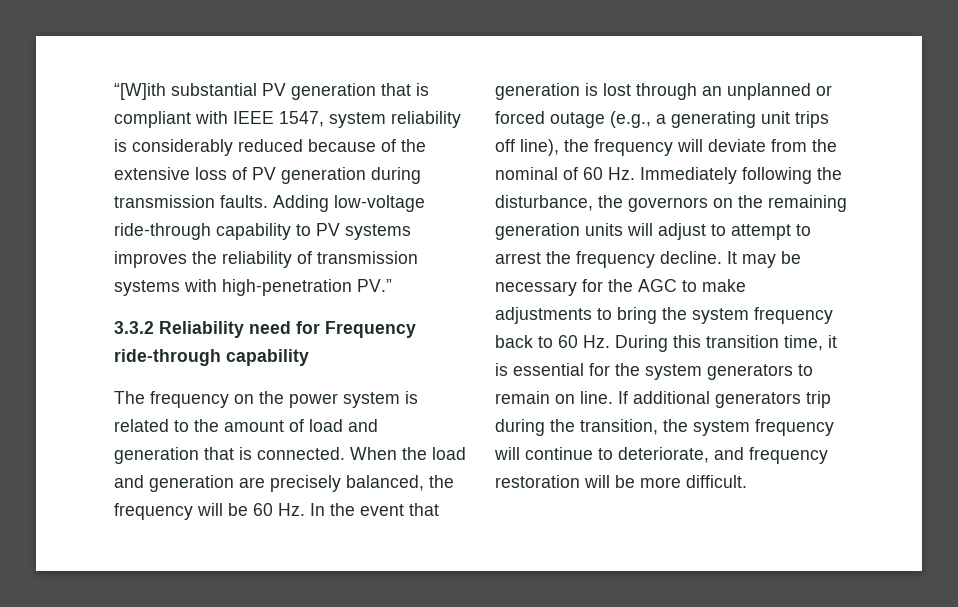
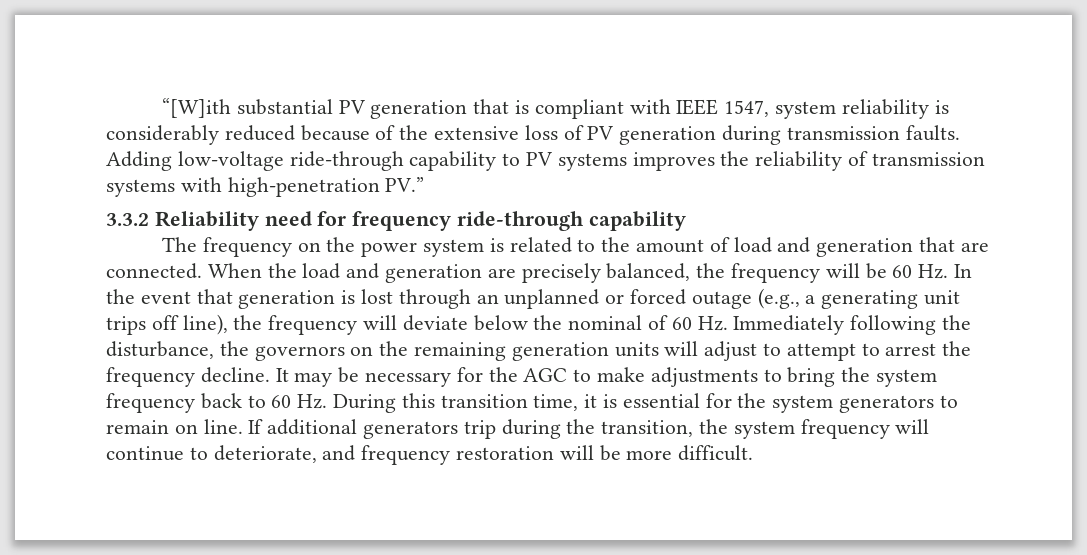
- 3.3.2 Reliability need for Frequency ride-through capability
+ 3.3.2 Reliability need for frequency ride-through capability
- The frequency on the power system is related to the amount of load and generation that is connected.
+ The frequency on the power system is related to the amount of load and generation that are connected.
- When the load and generation are precisely balanced, the frequency will be 60 Hz. In the event that generation is lost through an unplanned or forced outage (e.g., a generating unit trips off line), the frequency will deviate from the nominal of 60 Hz. Immediately following the disturbance, the governors on the remaining generation units will adjust to attempt to arrest the frequency decline.
+ When the load and generation are precisely balanced, the frequency will be 60 Hz. In the event that generation is lost through an unplanned or forced outage (e.g., a generating unit trips off line), the frequency will deviate below the nominal of 60 Hz. Immediately following the disturbance, the governors on the remaining generation units will adjust to attempt to arrest the frequency decline.

